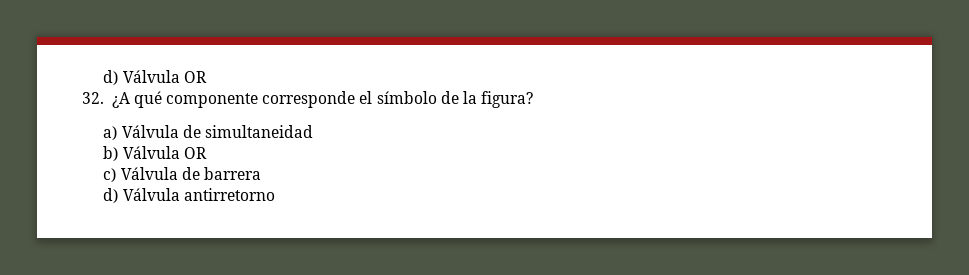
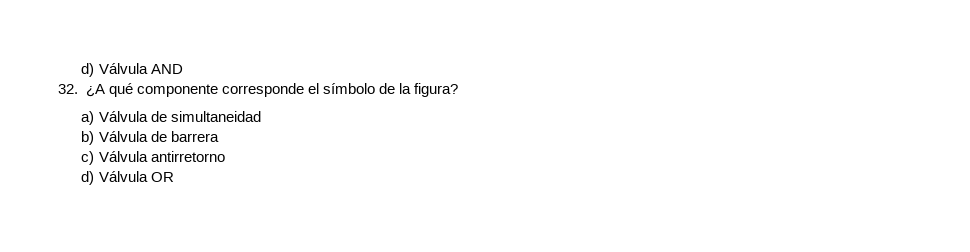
- d) Válvula OR
+ d) Válvula AND
- b) Válvula OR
+ b) Válvula de barrera
- c) Válvula de barrera
- d) Válvula antirretorno
+ c) Válvula antirretorno
+ d) Válvula OR

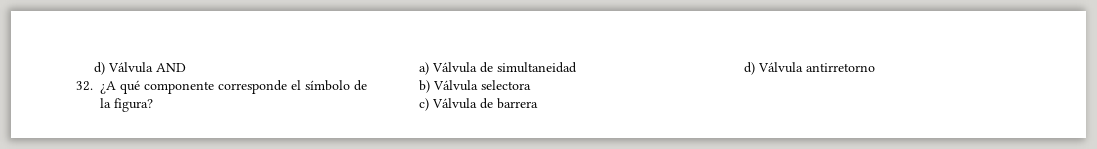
- b) Válvula de barrera
+ b) Válvula selectora
+ c) Válvula de barrera
- c) Válvula antirretorno
+ d) Válvula antirretorno
- d) Válvula OR

